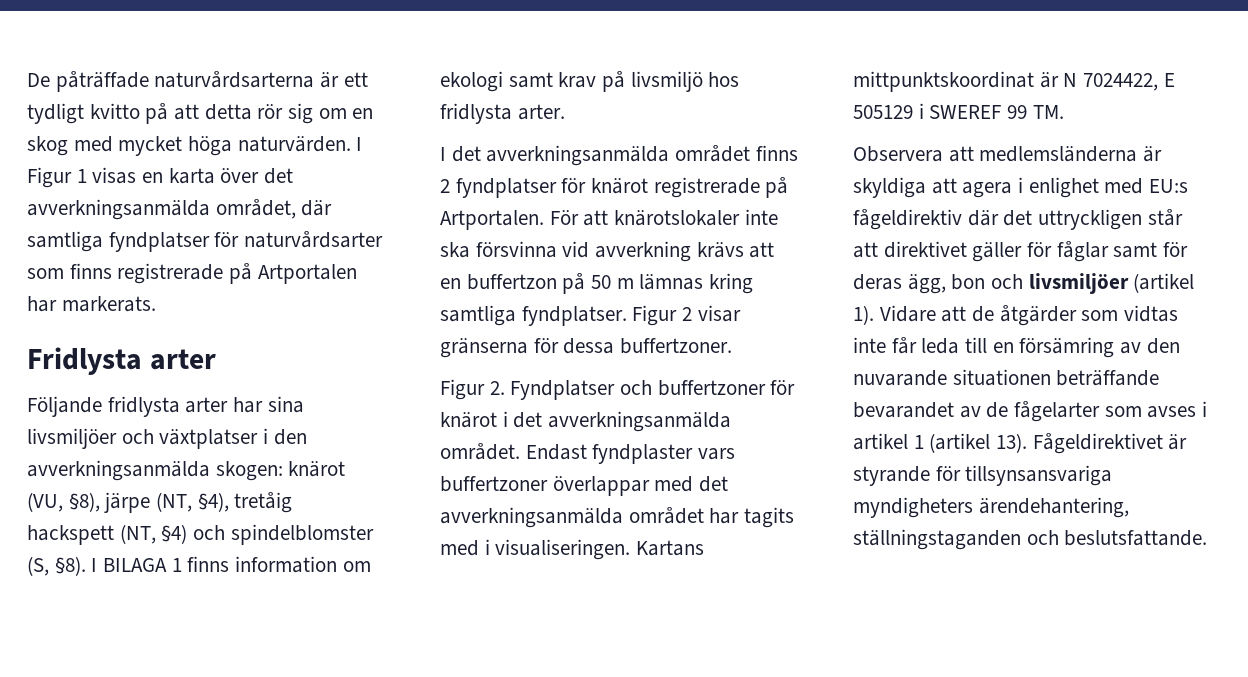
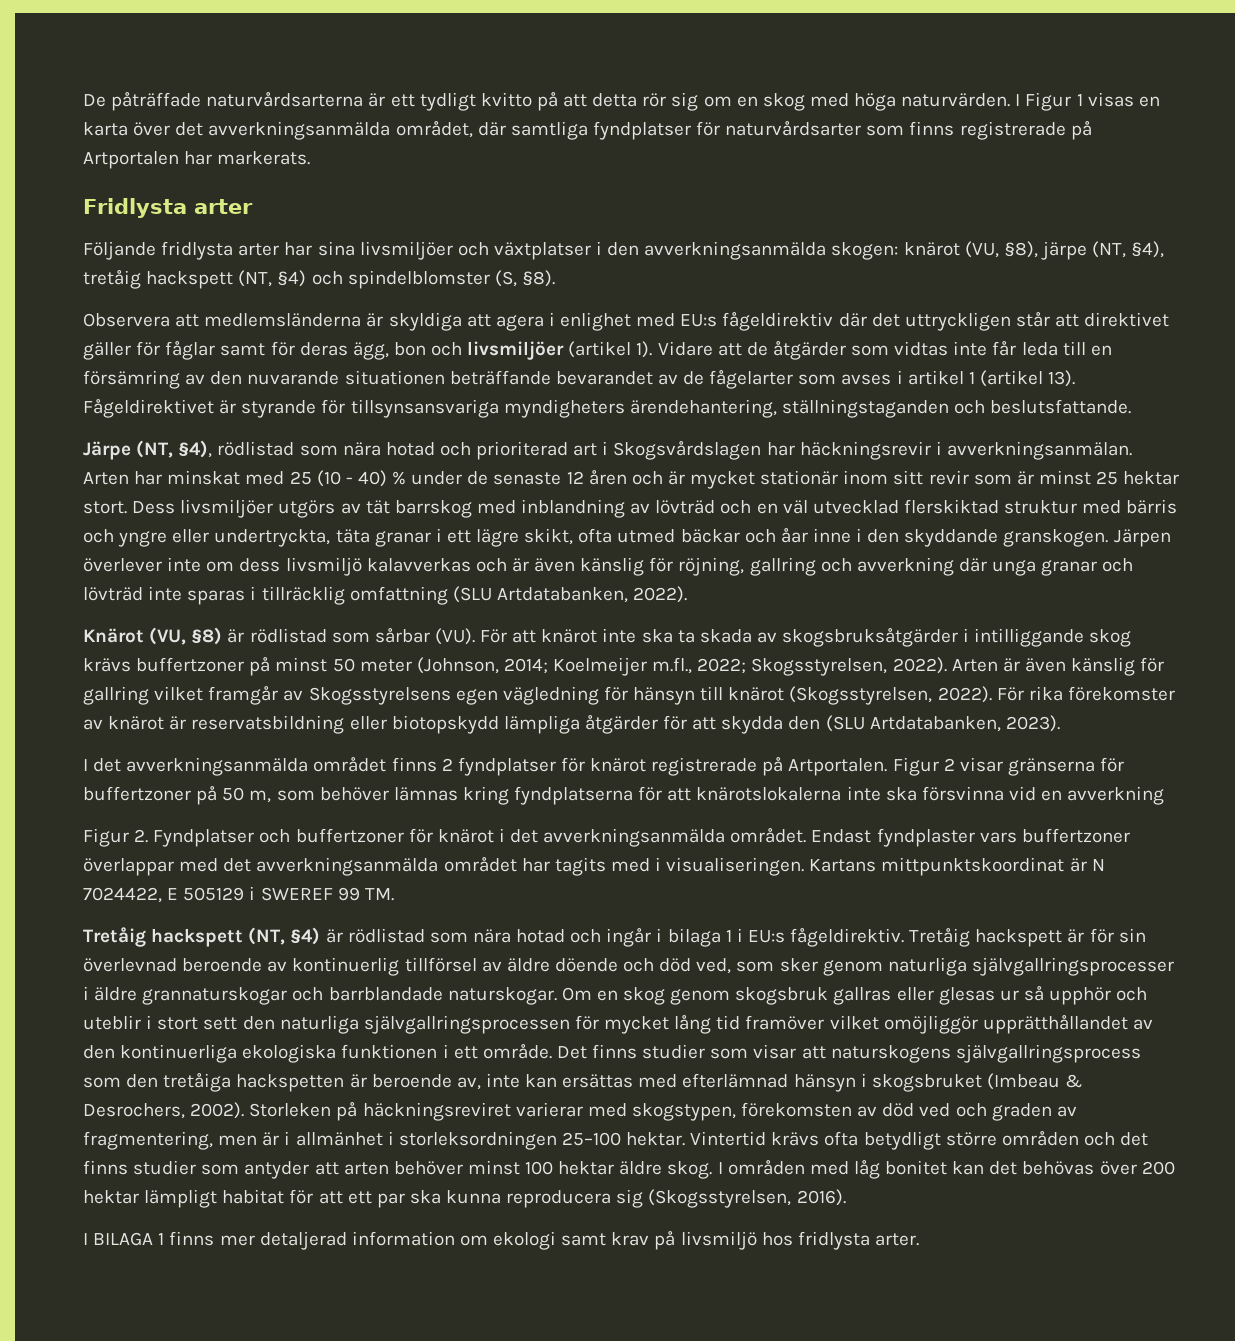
- De påträffade naturvårdsarterna är ett tydligt kvitto på att detta rör sig om en skog med mycket höga naturvärden.
+ De påträffade naturvårdsarterna är ett tydligt kvitto på att detta rör sig om en skog med höga naturvärden.
- I BILAGA 1 finns information om ekologi samt krav på livsmiljö hos fridlysta arter.
- I det avverkningsanmälda området finns 2 fyndplatser för knärot registrerade på Artportalen. För att knärotslokaler inte ska försvinna vid avverkning krävs att en buffertzon på 50 m lämnas kring samtliga fyndplatser. Figur 2 visar gränserna för dessa buffertzoner.
- Figur 2. Fyndplatser och buffertzoner för knärot i det avverkningsanmälda området. Endast fyndplaster vars buffertzoner överlappar med det avverkningsanmälda området har tagits med i visualiseringen. Kartans mittpunktskoordinat är N 7024422, E 505129 i SWEREF 99 TM.
+ Järpe (NT, §4), rödlistad som nära hotad och prioriterad art i Skogsvårdslagen har häckningsrevir i avverkningsanmälan. Arten har minskat med 25 (10 - 40) % under de senaste 12 åren och är mycket stationär inom sitt revir som är minst 25 hektar stort. Dess livsmiljöer utgörs av tät barrskog med inblandning av lövträd och en väl utvecklad flerskiktad struktur med bärris och yngre eller undertryckta, täta granar i ett lägre skikt, ofta utmed bäckar och åar inne i den skyddande granskogen. Järpen överlever inte om dess livsmiljö kalavverkas och är även känslig för röjning, gallring och avverkning där unga granar och lövträd inte sparas i tillräcklig omfattning (SLU Artdatabanken, 2022).
+ Knärot (VU, §8) är rödlistad som sårbar (VU). För att knärot inte ska ta skada av skogsbruksåtgärder i intilliggande skog krävs buffertzoner på minst 50 meter (Johnson, 2014; Koelmeijer m.fl., 2022; Skogsstyrelsen, 2022). Arten är även känslig för gallring vilket framgår av Skogsstyrelsens egen vägledning för hänsyn till knärot (Skogsstyrelsen, 2022). För rika förekomster av knärot är reservatsbildning eller biotopskydd lämpliga åtgärder för att skydda den (SLU Artdatabanken, 2023).
+ I det avverkningsanmälda området finns 2 fyndplatser för knärot registrerade på Artportalen. Figur 2 visar gränserna för buffertzoner på 50 m, som behöver lämnas kring fyndplatserna för att knärotslokalerna inte ska försvinna vid en avverkning
+ Figur 2. Fyndplatser och buffertzoner för knärot i det avverkningsanmälda området. Endast fyndplaster vars buffertzoner överlappar med det avverkningsanmälda området har tagits med i visualiseringen. Kartans mittpunktskoordinat är N 7024422, E 505129 i SWEREF 99 TM.
+ Tretåig hackspett (NT, §4) är rödlistad som nära hotad och ingår i bilaga 1 i EU:s fågeldirektiv. Tretåig hackspett är för sin överlevnad beroende av kontinuerlig tillförsel av äldre döende och död ved, som sker genom naturliga självgallringsprocesser i äldre grannaturskogar och barrblandade naturskogar. Om en skog genom skogsbruk gallras eller glesas ur så upphör och uteblir i stort sett den naturliga självgallringsprocessen för mycket lång tid framöver vilket omöjliggör upprätthållandet av den kontinuerliga ekologiska funktionen i ett område. Det finns studier som visar att naturskogens självgallringsprocess som den tretåiga hackspetten är beroende av, inte kan ersättas med efterlämnad hänsyn i skogsbruket (Imbeau & Desrochers, 2002). Storleken på häckningsreviret varierar med skogstypen, förekomsten av död ved och graden av fragmentering, men är i allmänhet i storleksordningen 25–100 hektar. Vintertid krävs ofta betydligt större områden och det finns studier som antyder att arten behöver minst 100 hektar äldre skog. I områden med låg bonitet kan det behövas över 200 hektar lämpligt habitat för att ett par ska kunna reproducera sig (Skogsstyrelsen, 2016).
+ I BILAGA 1 finns mer detaljerad information om ekologi samt krav på livsmiljö hos fridlysta arter.

